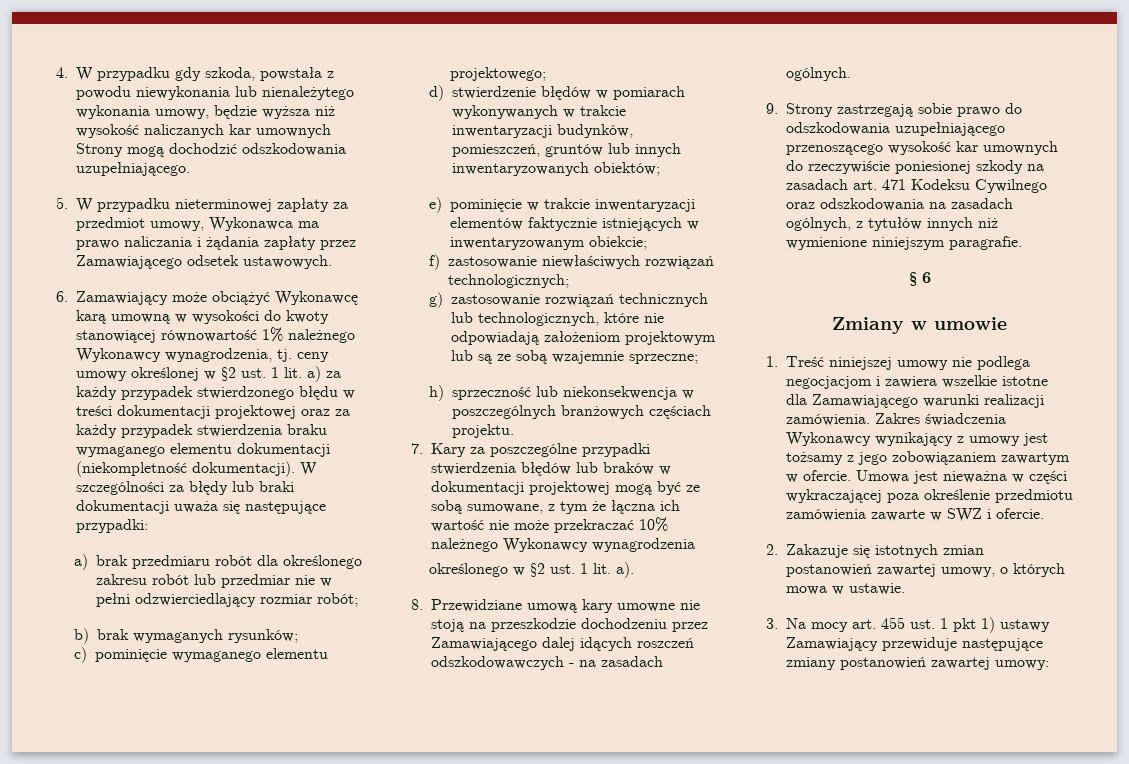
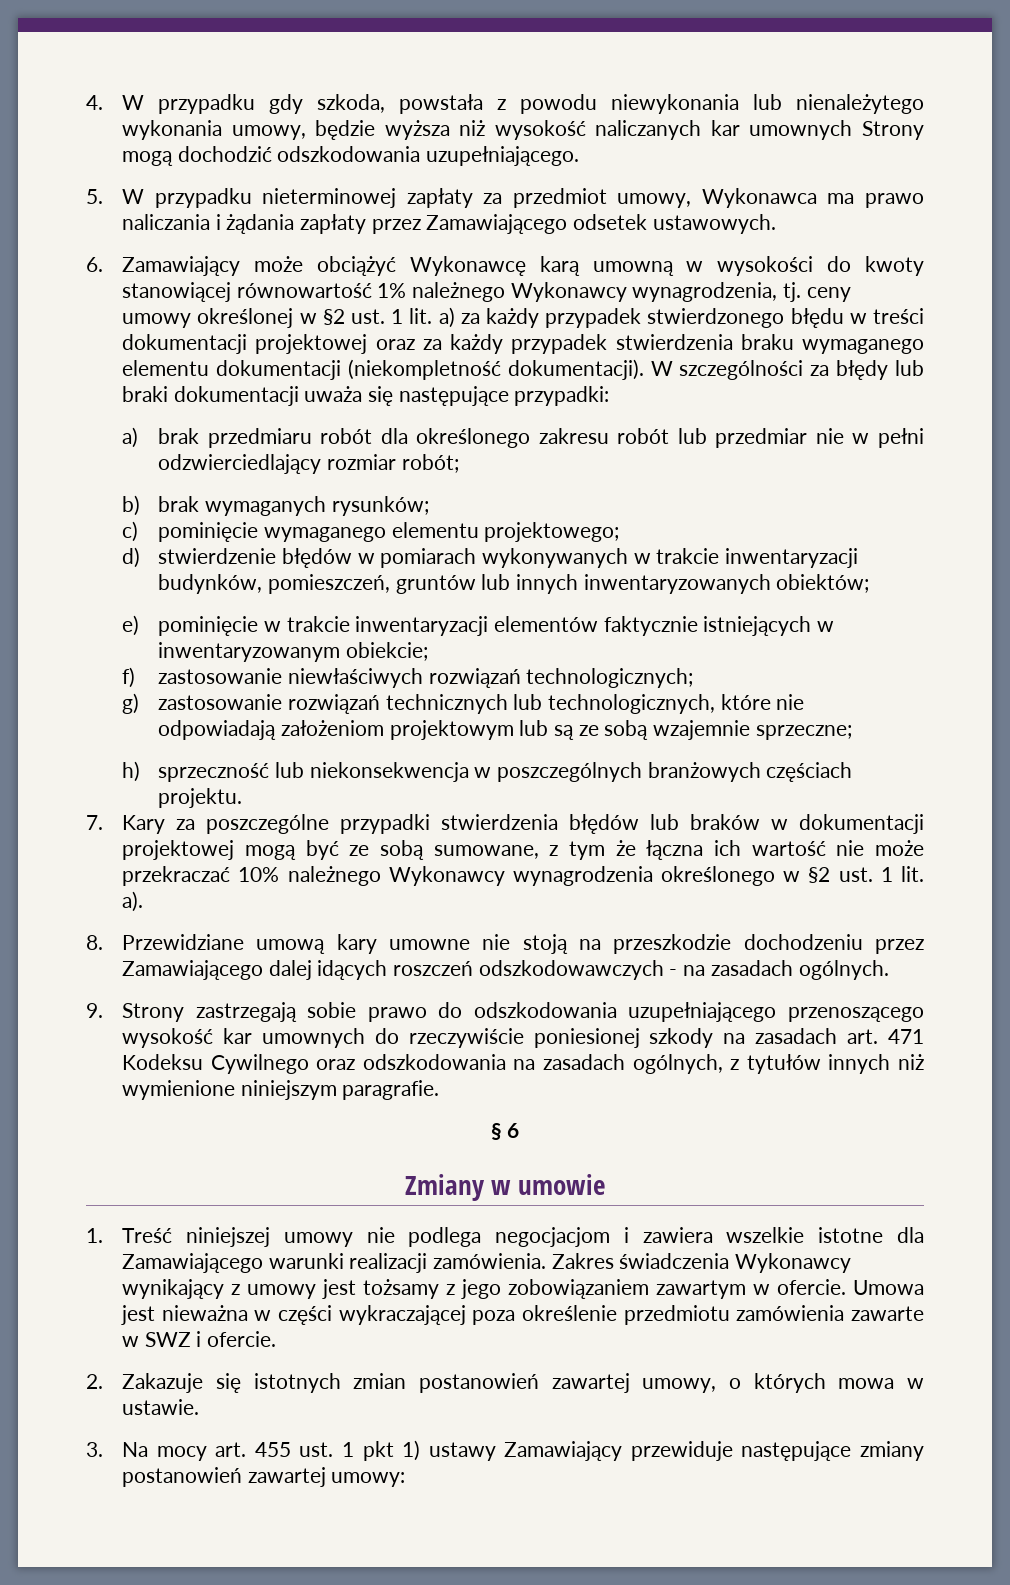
- 7. Kary za poszczególne przypadki stwierdzenia błędów lub braków w dokumentacji projektowej mogą być ze sobą sumowane, z tym że łączna ich wartość nie może przekraczać 10% należnego Wykonawcy wynagrodzenia
- określonego w §2 ust. 1 lit. a).
+ 7. Kary za poszczególne przypadki stwierdzenia błędów lub braków w dokumentacji projektowej mogą być ze sobą sumowane, z tym że łączna ich wartość nie może przekraczać 10% należnego Wykonawcy wynagrodzenia określonego w §2 ust. 1 lit. a).

